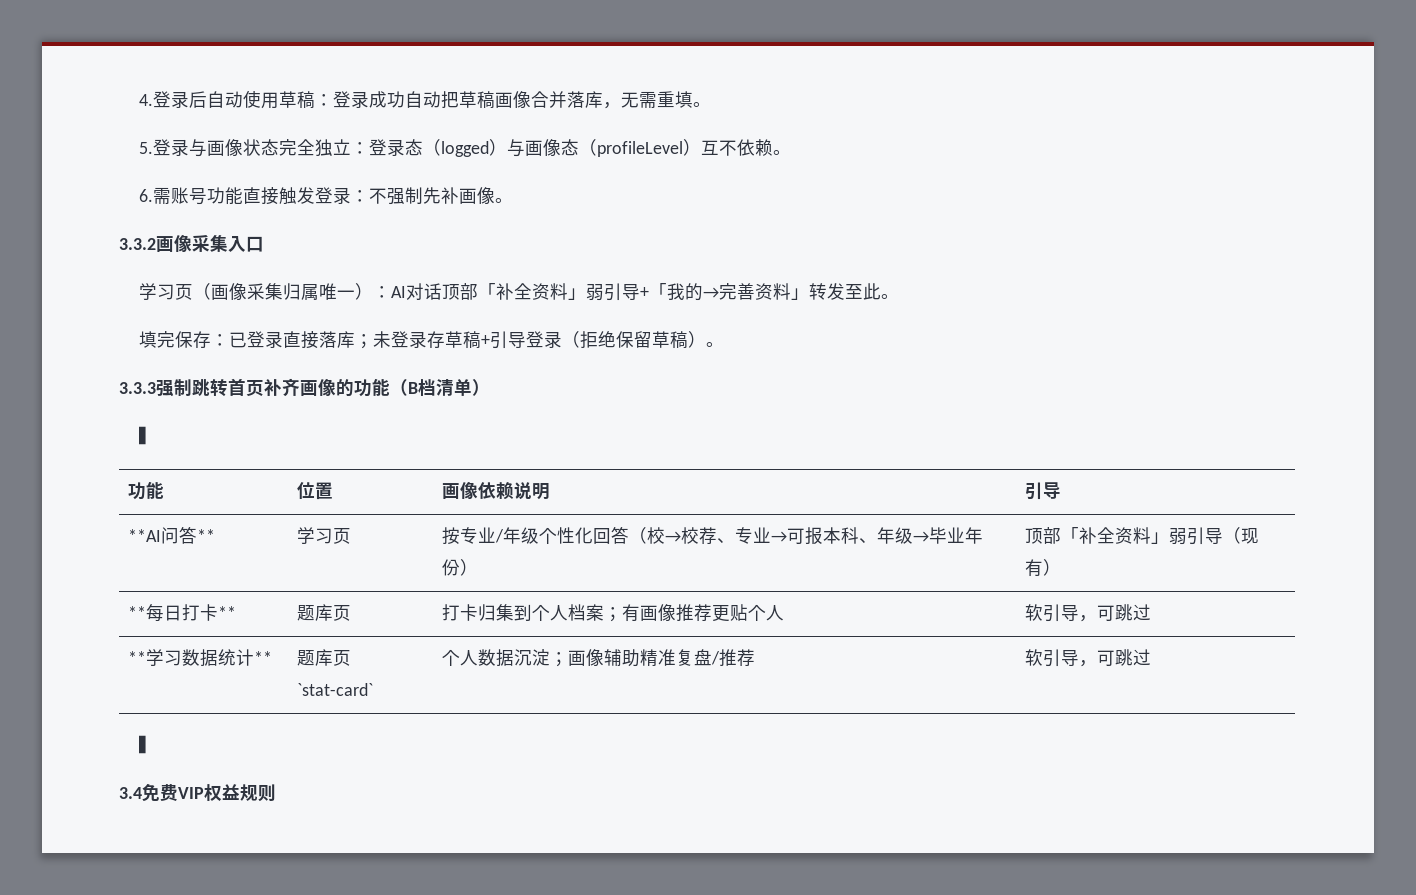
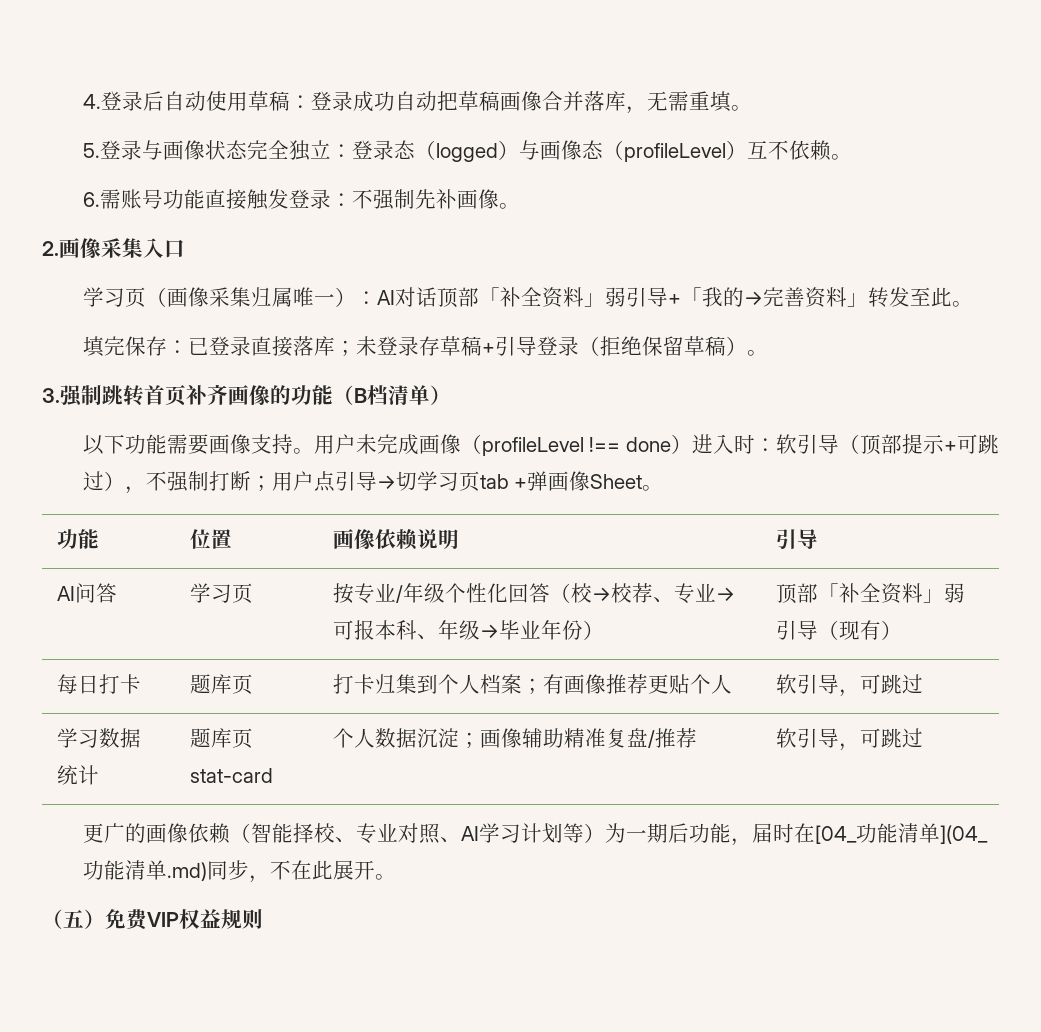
- 3.3.2画像采集入口
+ 2.画像采集入口
- 3.3.3强制跳转首页补齐画像的功能（B档清单）
- ▍
+ 3.强制跳转首页补齐画像的功能（B档清单）
+ 以下功能需要画像支持。用户未完成画像（profileLevel !== done）进入时：软引导（顶部提示+可跳过），不强制打断；用户点引导→切学习页tab +弹画像Sheet。
- **AI问答** | 学习页 | 按专业/年级个性化回答（校→校荐、专业→可报本科、年级→毕业年份） | 顶部「补全资料」弱引导（现有）
+ AI问答 | 学习页 | 按专业/年级个性化回答（校→校荐、专业→可报本科、年级→毕业年份） | 顶部「补全资料」弱引导（现有）
- **每日打卡** | 题库页 | 打卡归集到个人档案；有画像推荐更贴个人 | 软引导，可跳过
+ 每日打卡 | 题库页 | 打卡归集到个人档案；有画像推荐更贴个人 | 软引导，可跳过
- **学习数据统计** | 题库页`stat-card` | 个人数据沉淀；画像辅助精准复盘/推荐 | 软引导，可跳过
- ▍
- 3.4免费VIP权益规则
+ 学习数据统计 | 题库页stat-card | 个人数据沉淀；画像辅助精准复盘/推荐 | 软引导，可跳过
+ 更广的画像依赖（智能择校、专业对照、AI学习计划等）为一期后功能，届时在[04_功能清单](04_功能清单.md)同步，不在此展开。
+ （五）免费VIP权益规则

